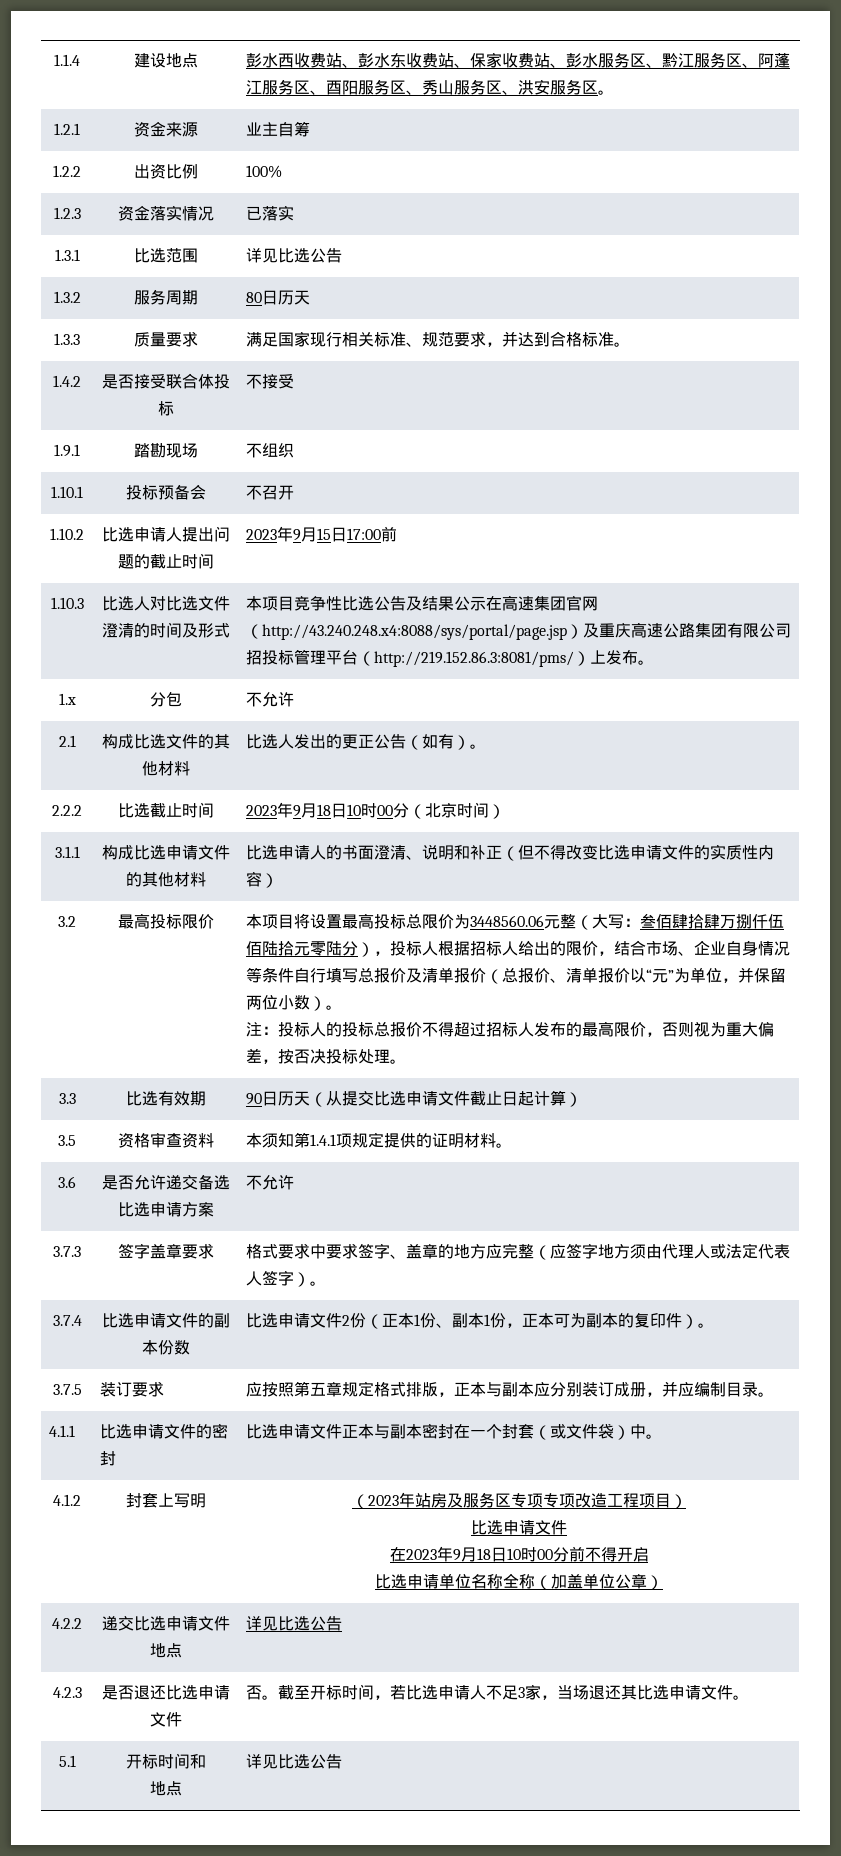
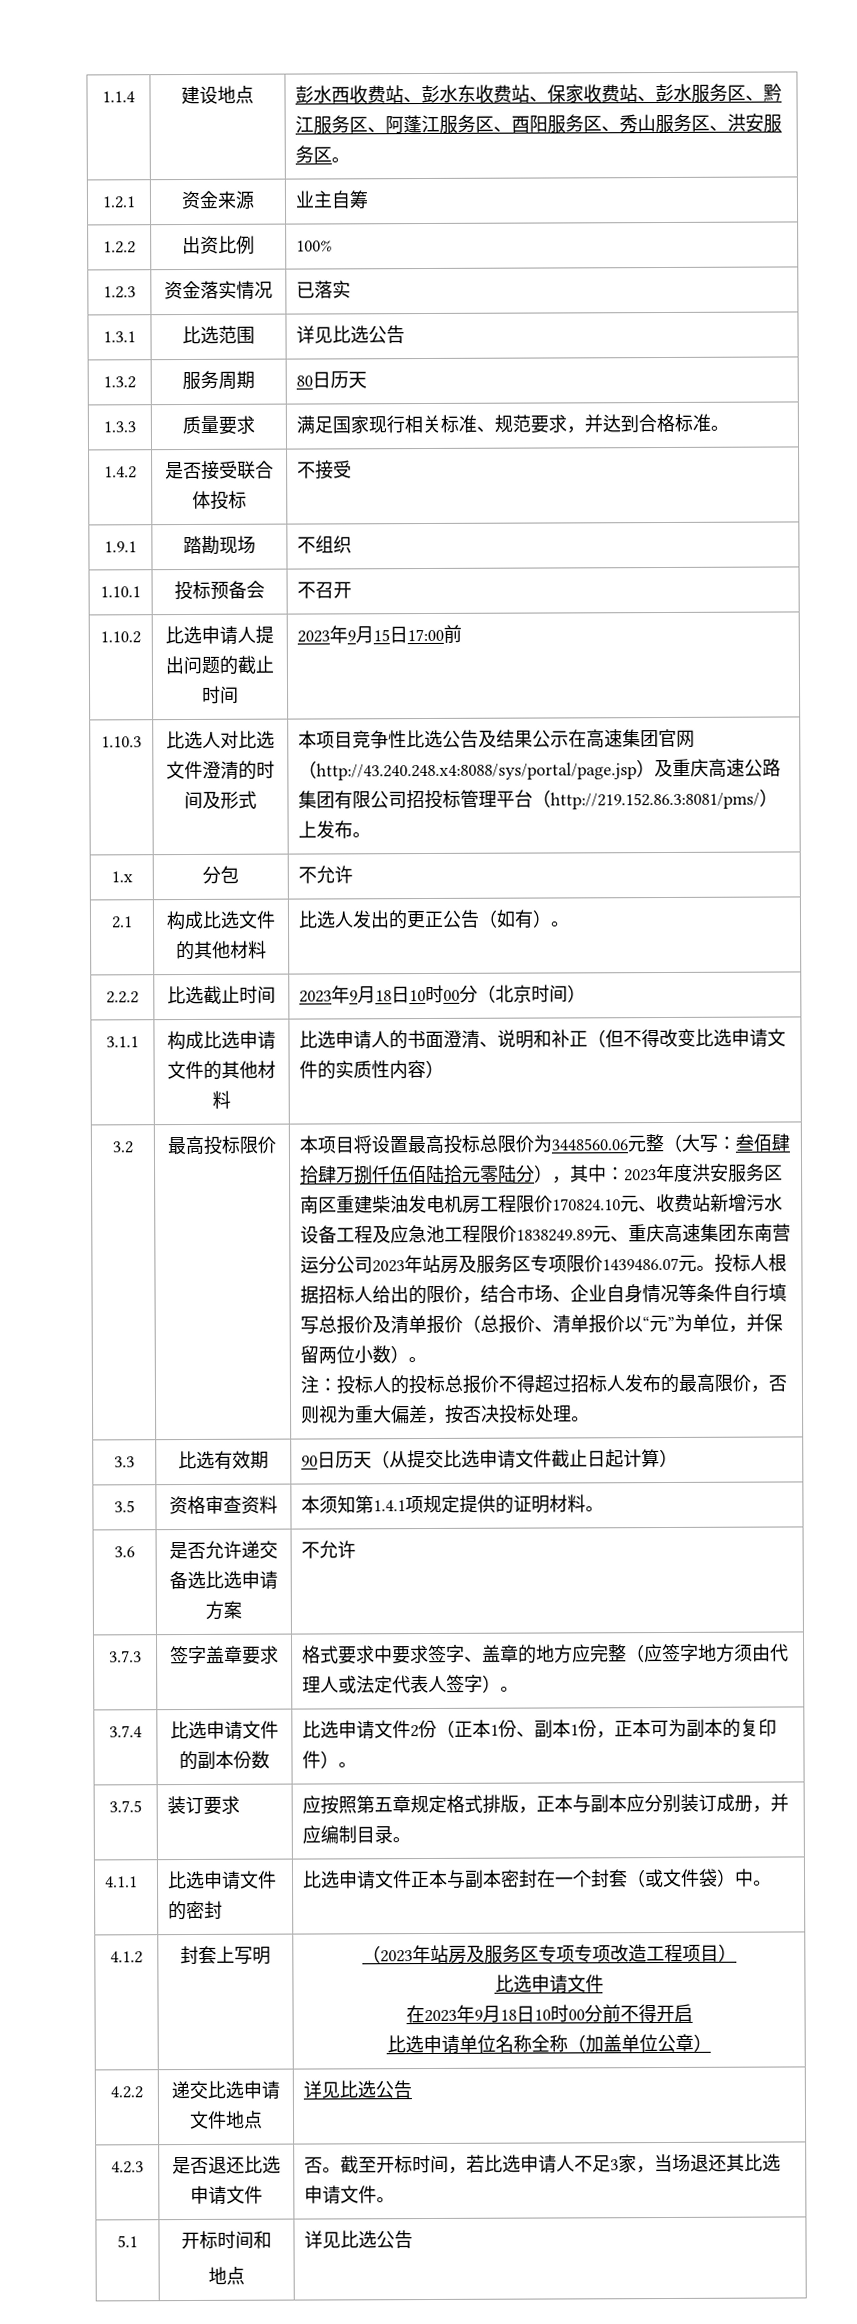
- 本项目将设置最高投标总限价为3448560.06元整（大写：叁佰肆拾肆万捌仟伍佰陆拾元零陆分），投标人根据招标人给出的限价，结合市场、企业自身情况等条件自行填写总报价及清单报价（总报价、清单报价以“元”为单位，并保留两位小数）。
+ 本项目将设置最高投标总限价为3448560.06元整（大写：叁佰肆拾肆万捌仟伍佰陆拾元零陆分），其中：2023年度洪安服务区南区重建柴油发电机房工程限价170824.10元、收费站新增污水设备工程及应急池工程限价1838249.89元、重庆高速集团东南营运分公司2023年站房及服务区专项限价1439486.07元。投标人根据招标人给出的限价，结合市场、企业自身情况等条件自行填写总报价及清单报价（总报价、清单报价以“元”为单位，并保留两位小数）。

